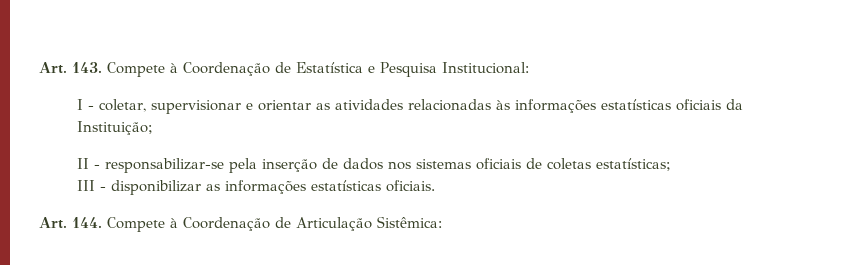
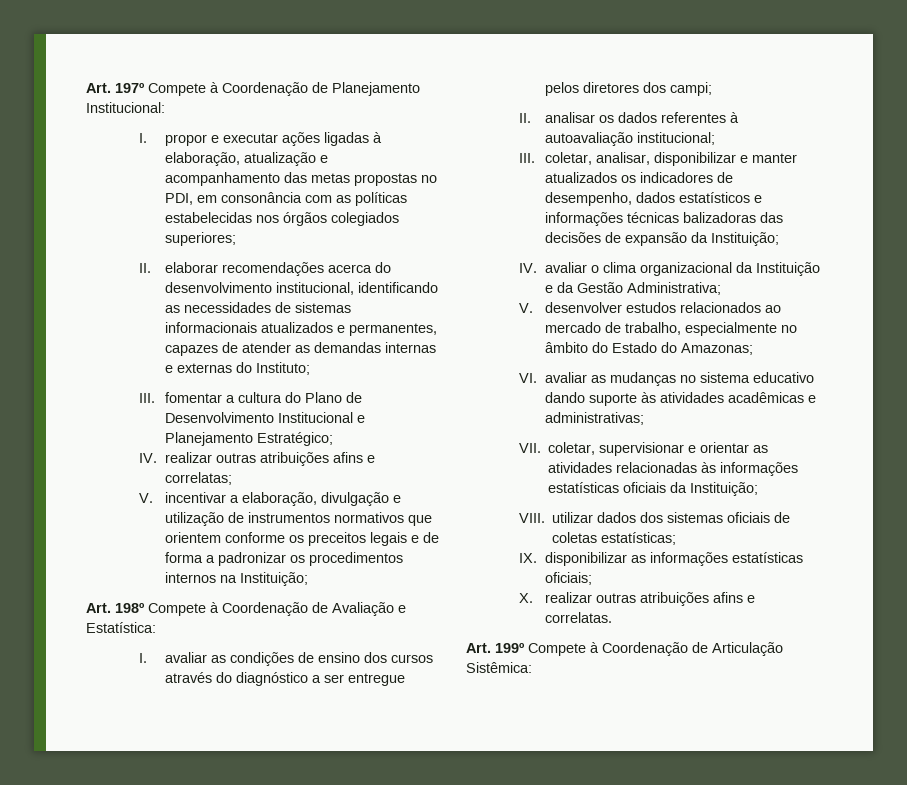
- Art. 143. Compete à Coordenação de Estatística e Pesquisa Institucional:
- I - coletar, supervisionar e orientar as atividades relacionadas às informações estatísticas oficiais da Instituição;
+ Art. 197º Compete à Coordenação de Planejamento Institucional:
+ I. propor e executar ações ligadas à elaboração, atualização e acompanhamento das metas propostas no PDI, em consonância com as políticas estabelecidas nos órgãos colegiados superiores;
+ II. elaborar recomendações acerca do desenvolvimento institucional, identificando as necessidades de sistemas informacionais atualizados e permanentes, capazes de atender as demandas internas e externas do Instituto;
+ III. fomentar a cultura do Plano de Desenvolvimento Institucional e Planejamento Estratégico;
+ IV. realizar outras atribuições afins e correlatas;
+ V. incentivar a elaboração, divulgação e utilização de instrumentos normativos que orientem conforme os preceitos legais e de forma a padronizar os procedimentos internos na Instituição;
+ Art. 198º Compete à Coordenação de Avaliação e Estatística:
+ I. avaliar as condições de ensino dos cursos através do diagnóstico a ser entregue pelos diretores dos campi;
+ II. analisar os dados referentes à autoavaliação institucional;
+ III. coletar, analisar, disponibilizar e manter atualizados os indicadores de desempenho, dados estatísticos e informações técnicas balizadoras das decisões de expansão da Instituição;
+ IV. avaliar o clima organizacional da Instituição e da Gestão Administrativa;
+ V. desenvolver estudos relacionados ao mercado de trabalho, especialmente no âmbito do Estado do Amazonas;
+ VI. avaliar as mudanças no sistema educativo dando suporte às atividades acadêmicas e administrativas;
+ VII. coletar, supervisionar e orientar as atividades relacionadas às informações estatísticas oficiais da Instituição;
- II - responsabilizar-se pela inserção de dados nos sistemas oficiais de coletas estatísticas;
+ VIII. utilizar dados dos sistemas oficiais de coletas estatísticas;
- III - disponibilizar as informações estatísticas oficiais.
- Art. 144. Compete à Coordenação de Articulação Sistêmica:
+ IX. disponibilizar as informações estatísticas oficiais;
+ X. realizar outras atribuições afins e correlatas.
+ Art. 199º Compete à Coordenação de Articulação Sistêmica:

